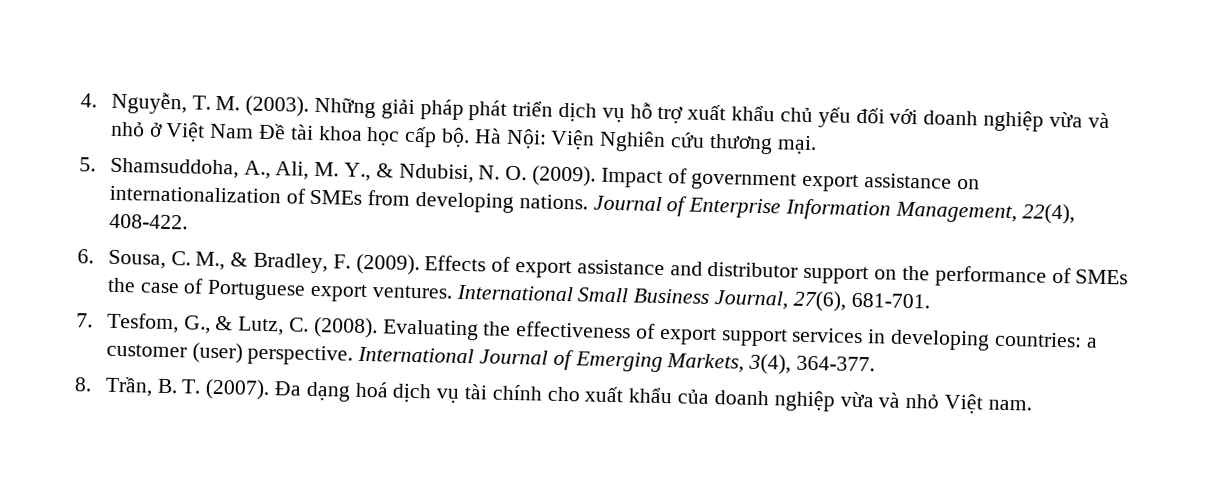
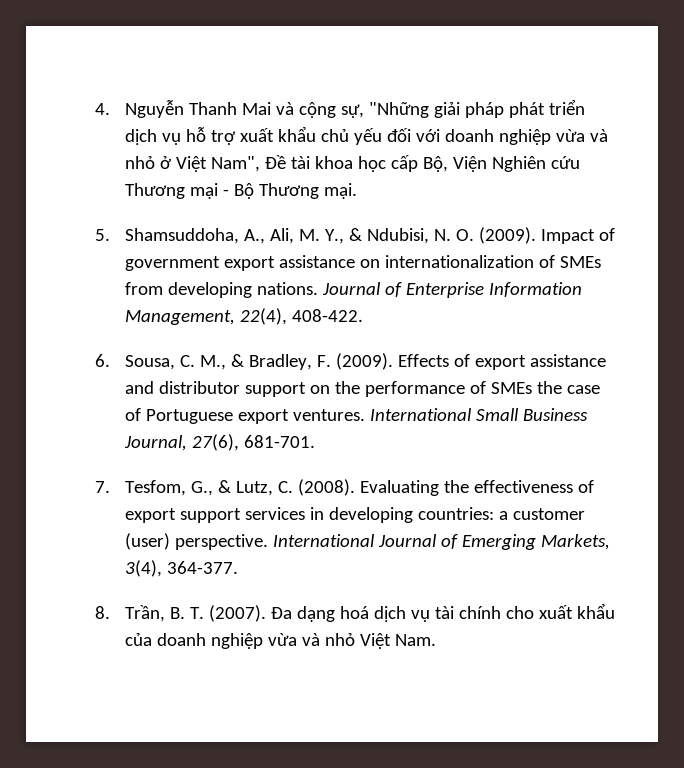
- 4. Nguyễn, T. M. (2003). Những giải pháp phát triển dịch vụ hỗ trợ xuất khẩu chủ yếu đối với doanh nghiệp vừa và nhỏ ở Việt Nam Đề tài khoa học cấp bộ. Hà Nội: Viện Nghiên cứu thương mại.
+ 4. Nguyễn Thanh Mai và cộng sự, "Những giải pháp phát triển dịch vụ hỗ trợ xuất khẩu chủ yếu đối với doanh nghiệp vừa và nhỏ ở Việt Nam", Đề tài khoa học cấp Bộ, Viện Nghiên cứu Thương mại - Bộ Thương mại.
- Đa dạng hoá dịch vụ tài chính cho xuất khẩu của doanh nghiệp vừa và nhỏ Việt nam.
+ Đa dạng hoá dịch vụ tài chính cho xuất khẩu của doanh nghiệp vừa và nhỏ Việt Nam.

